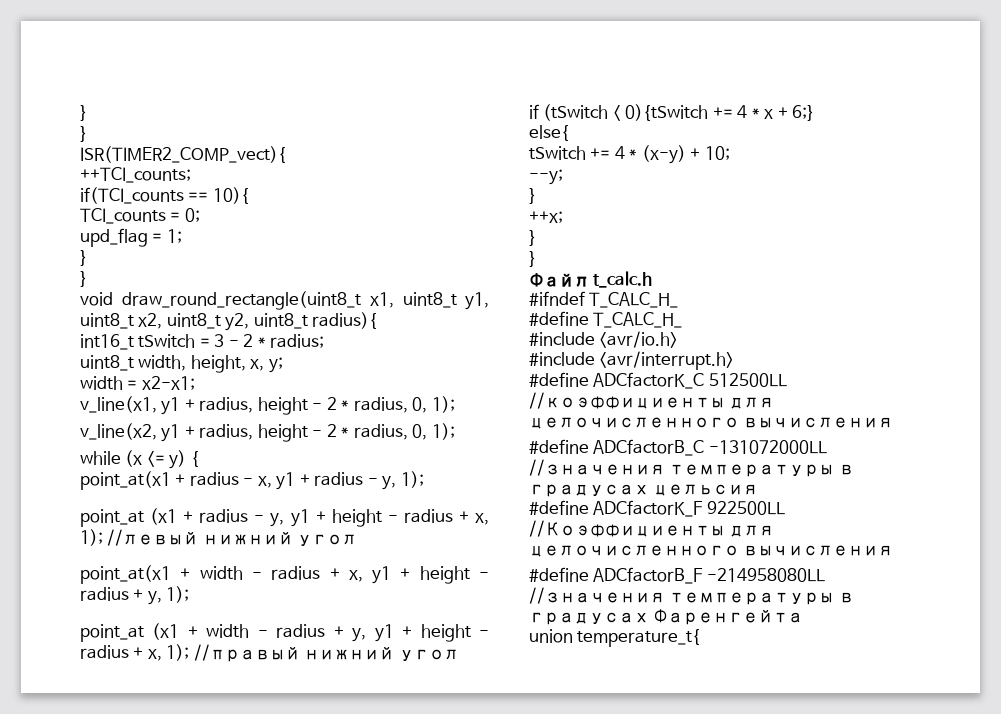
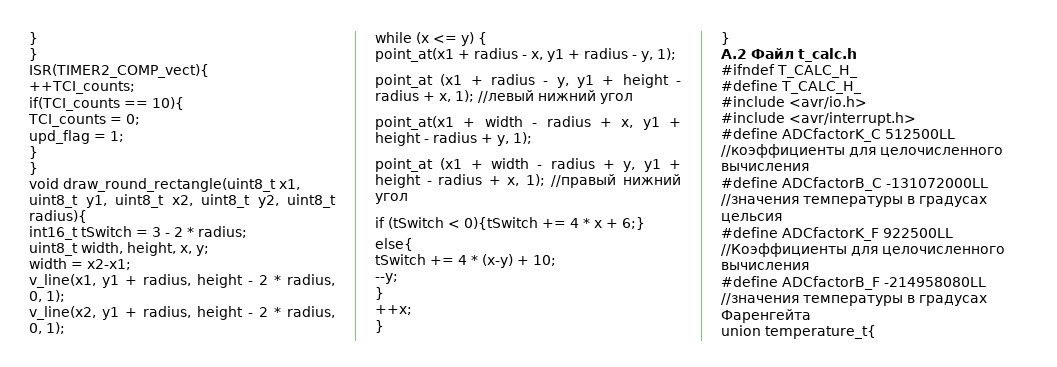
- Файл t_calc.h
+ A.2 Файл t_calc.h

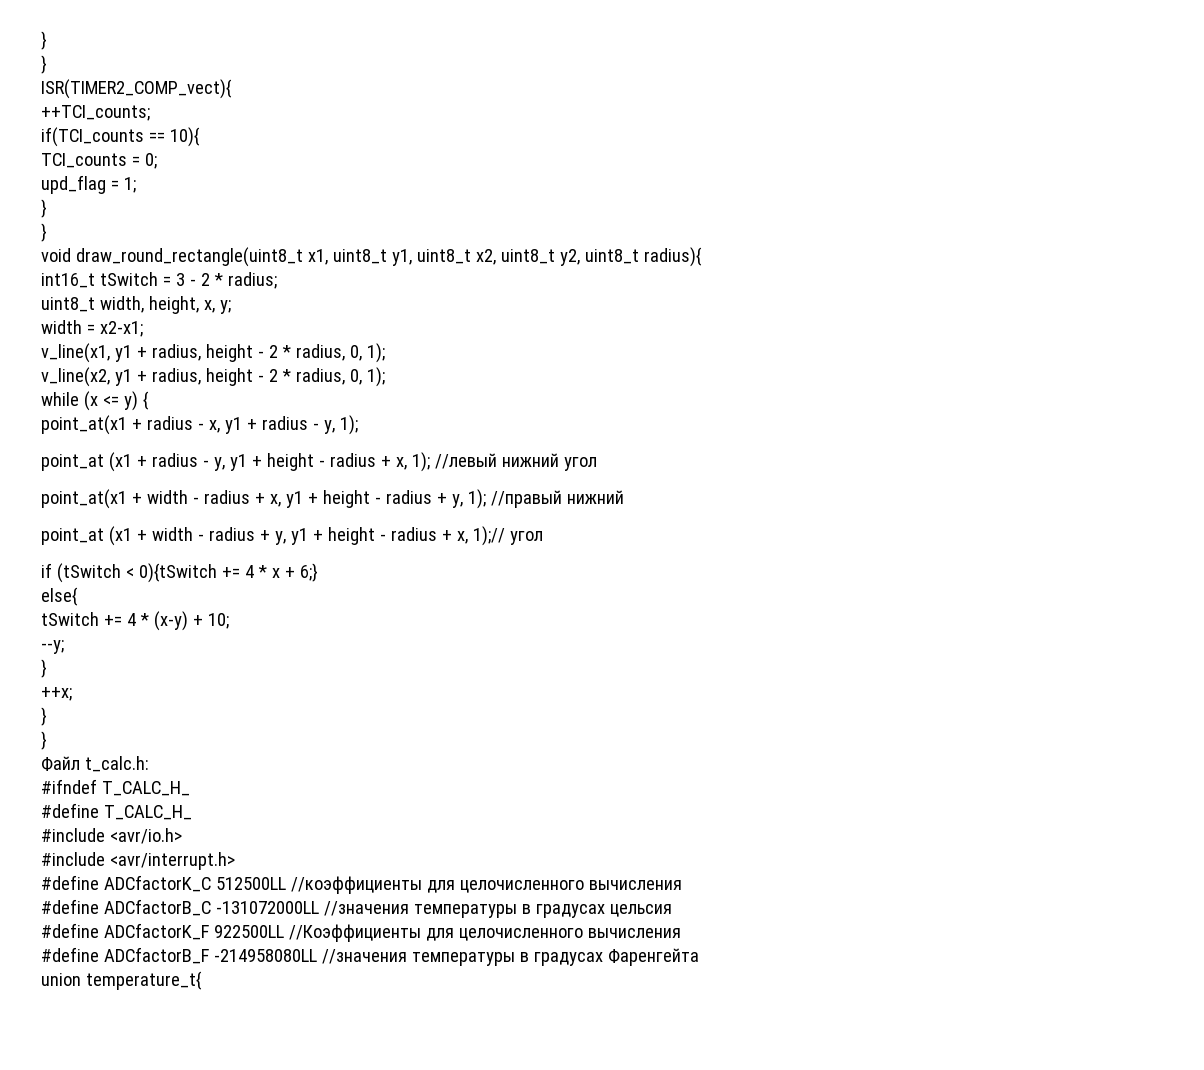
- point_at(x1 + width - radius + x, y1 + height - radius + y, 1);
+ point_at(x1 + width - radius + x, y1 + height - radius + y, 1); //правый нижний
- point_at (x1 + width - radius + y, y1 + height - radius + x, 1); //правый нижний угол
+ point_at (x1 + width - radius + y, y1 + height - radius + x, 1);// угол
- A.2 Файл t_calc.h
+ Файл t_calc.h:

